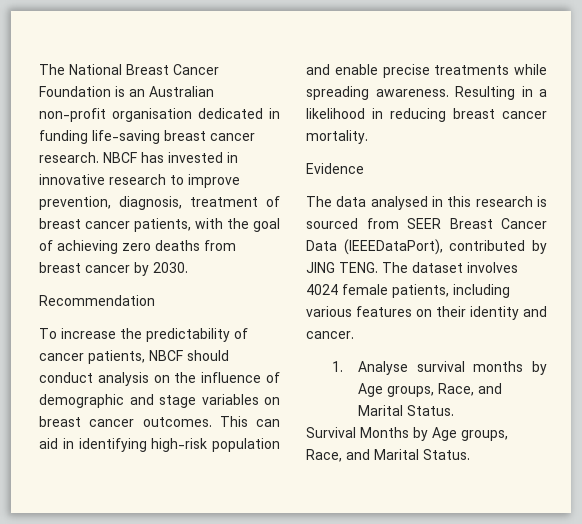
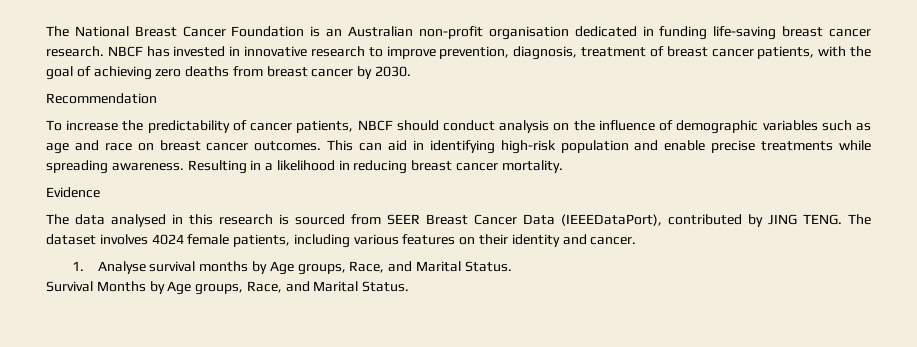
- To increase the predictability of cancer patients, NBCF should conduct analysis on the influence of demographic and stage variables on breast cancer outcomes.
+ To increase the predictability of cancer patients, NBCF should conduct analysis on the influence of demographic variables such as age and race on breast cancer outcomes.

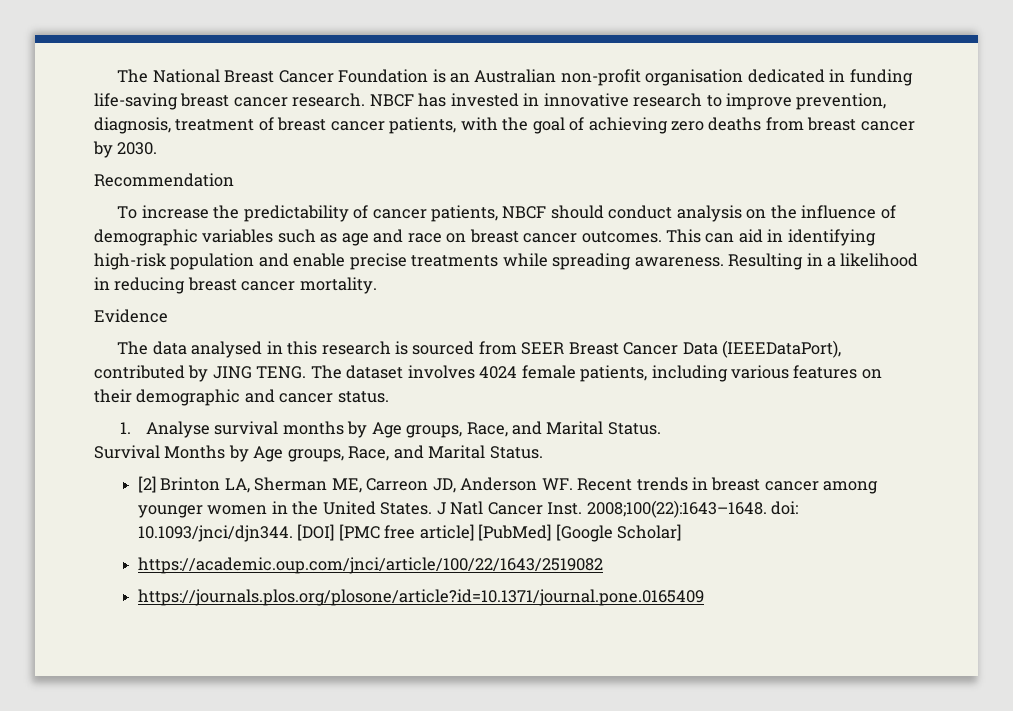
- The dataset involves 4024 female patients, including various features on their identity and cancer.
+ The dataset involves 4024 female patients, including various features on their demographic and cancer status.
+ [2] Brinton LA, Sherman ME, Carreon JD, Anderson WF. Recent trends in breast cancer among younger women in the United States. J Natl Cancer Inst. 2008;100(22):1643–1648. doi: 10.1093/jnci/djn344. [DOI] [PMC free article] [PubMed] [Google Scholar]
+ https://academic.oup.com/jnci/article/100/22/1643/2519082
+ https://journals.plos.org/plosone/article?id=10.1371/journal.pone.0165409

